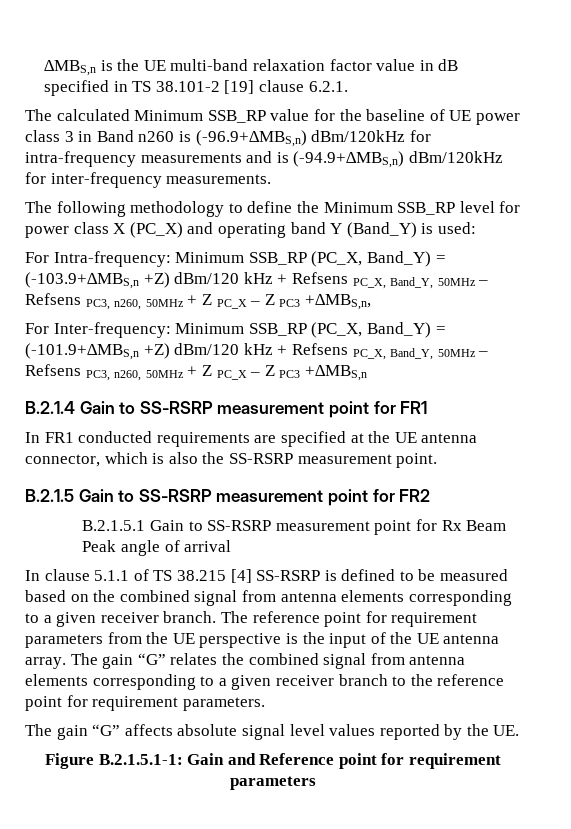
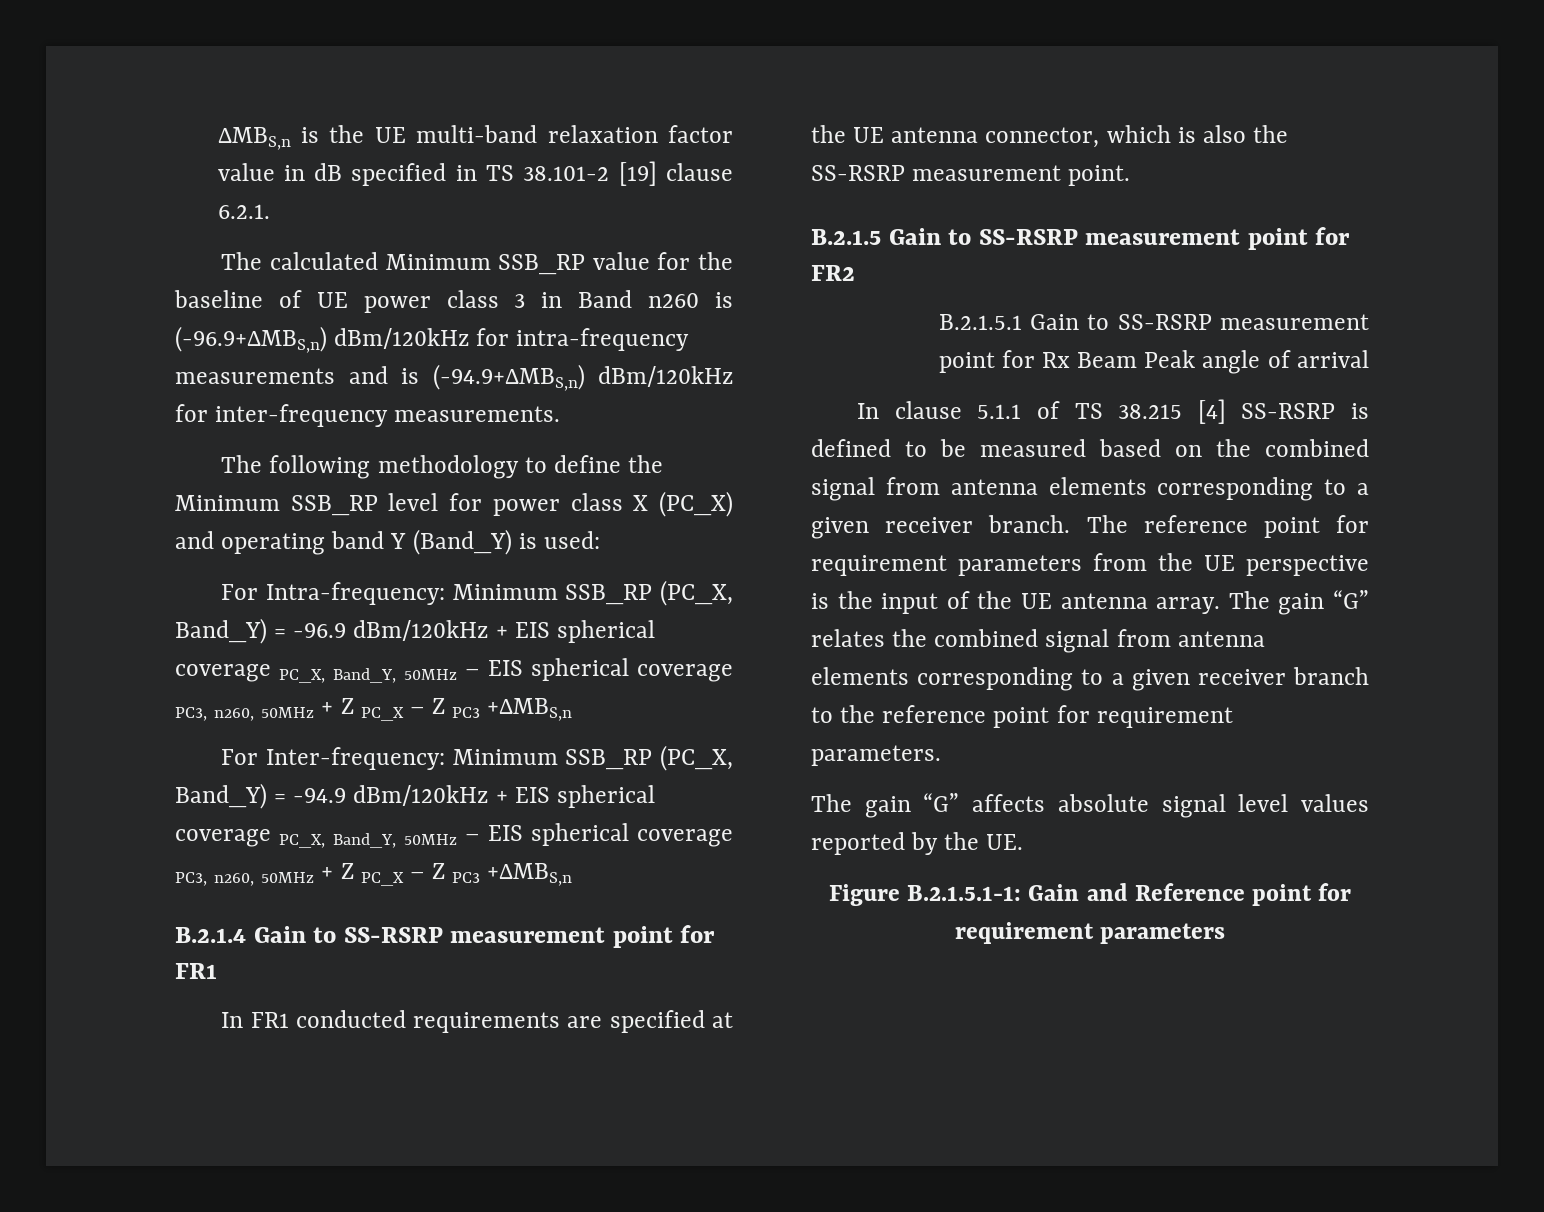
- For Intra-frequency: Minimum SSB_RP (PC_X, Band_Y) = (-103.9+∆MBS,n +Z) dBm/120 kHz + Refsens PC_X, Band_Y, 50MHz – Refsens PC3, n260, 50MHz + Z PC_X – Z PC3 +∆MBS,n,
+ For Intra-frequency: Minimum SSB_RP (PC_X, Band_Y) = -96.9 dBm/120kHz + EIS spherical coverage PC_X, Band_Y, 50MHz – EIS spherical coverage PC3, n260, 50MHz + Z PC_X – Z PC3 +∆MBS,n
- For Inter-frequency: Minimum SSB_RP (PC_X, Band_Y) = (-101.9+∆MBS,n +Z) dBm/120 kHz + Refsens PC_X, Band_Y, 50MHz – Refsens PC3, n260, 50MHz + Z PC_X – Z PC3 +∆MBS,n
+ For Inter-frequency: Minimum SSB_RP (PC_X, Band_Y) = -94.9 dBm/120kHz + EIS spherical coverage PC_X, Band_Y, 50MHz – EIS spherical coverage PC3, n260, 50MHz + Z PC_X – Z PC3 +∆MBS,n

